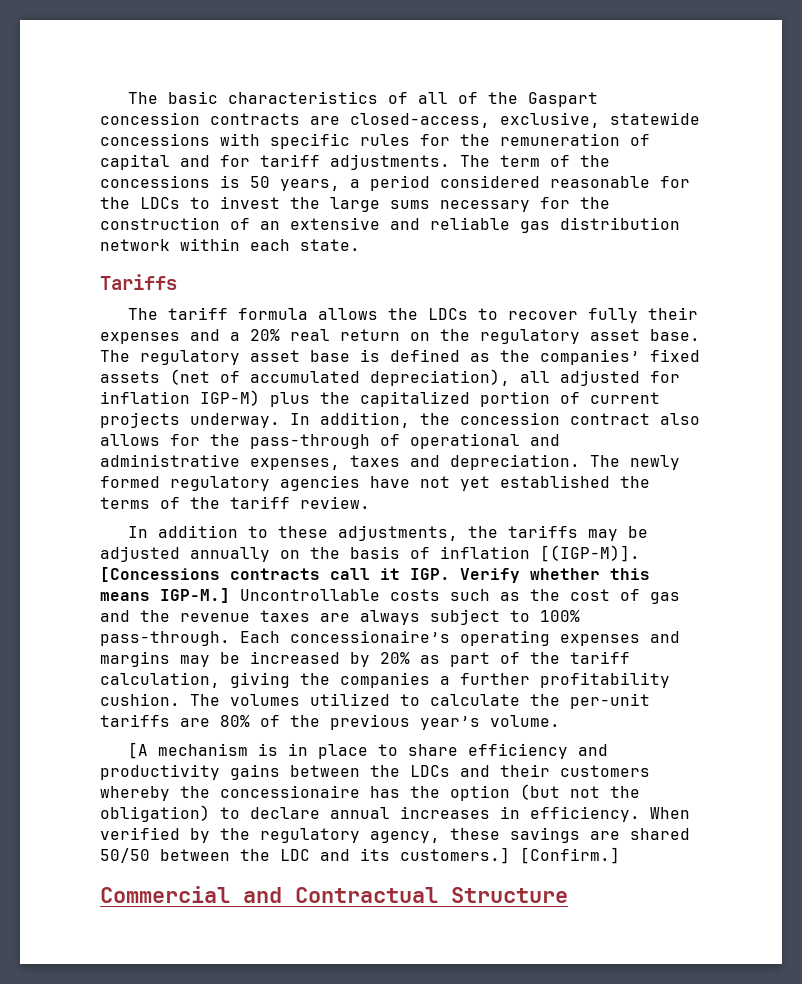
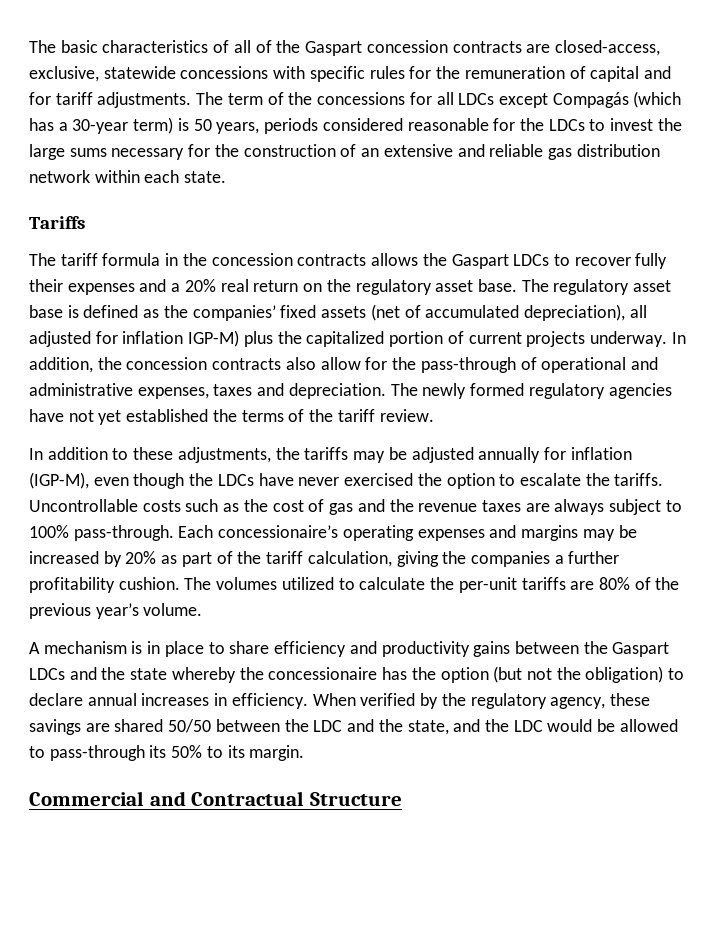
- The term of the concessions is 50 years, a period considered reasonable for the LDCs to invest the large sums necessary for the construction of an extensive and reliable gas distribution network within each state.
+ The term of the concessions for all LDCs except Compagás (which has a 30-year term) is 50 years, periods considered reasonable for the LDCs to invest the large sums necessary for the construction of an extensive and reliable gas distribution network within each state.
- The tariff formula allows the LDCs to recover fully their expenses and a 20% real return on the regulatory asset base.
+ The tariff formula in the concession contracts allows the Gaspart LDCs to recover fully their expenses and a 20% real return on the regulatory asset base.
- In addition, the concession contract also allows for the pass-through of operational and administrative expenses, taxes and depreciation.
+ In addition, the concession contracts also allow for the pass-through of operational and administrative expenses, taxes and depreciation.
- In addition to these adjustments, the tariffs may be adjusted annually on the basis of inflation [(IGP-M)]. [Concessions contracts call it IGP. Verify whether this means IGP-M.]
+ In addition to these adjustments, the tariffs may be adjusted annually for inflation (IGP-M), even though the LDCs have never exercised the option to escalate the tariffs.
- [A mechanism is in place to share efficiency and productivity gains between the LDCs and their customers whereby the concessionaire has the option (but not the obligation) to declare annual increases in efficiency.
+ A mechanism is in place to share efficiency and productivity gains between the Gaspart LDCs and the state whereby the concessionaire has the option (but not the obligation) to declare annual increases in efficiency.
- When verified by the regulatory agency, these savings are shared 50/50 between the LDC and its customers.] [Confirm.]
+ When verified by the regulatory agency, these savings are shared 50/50 between the LDC and the state, and the LDC would be allowed to pass-through its 50% to its margin.

